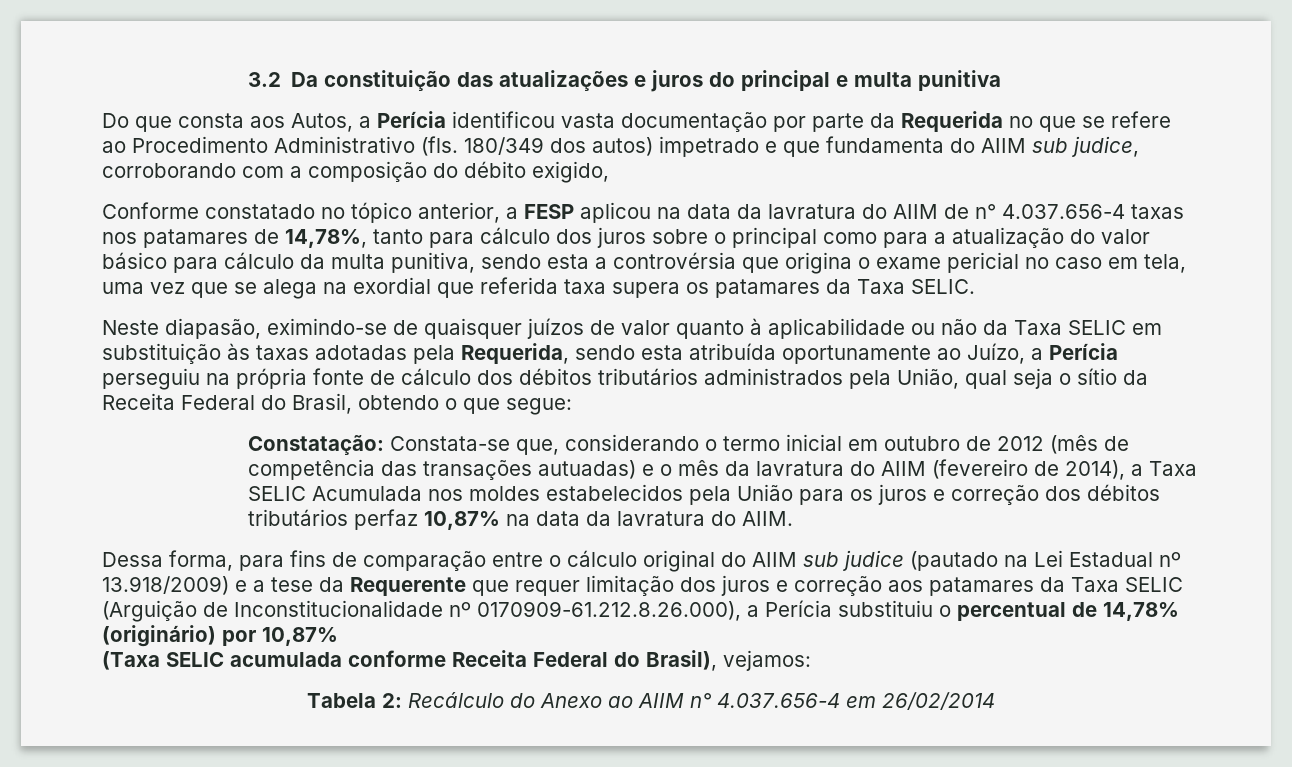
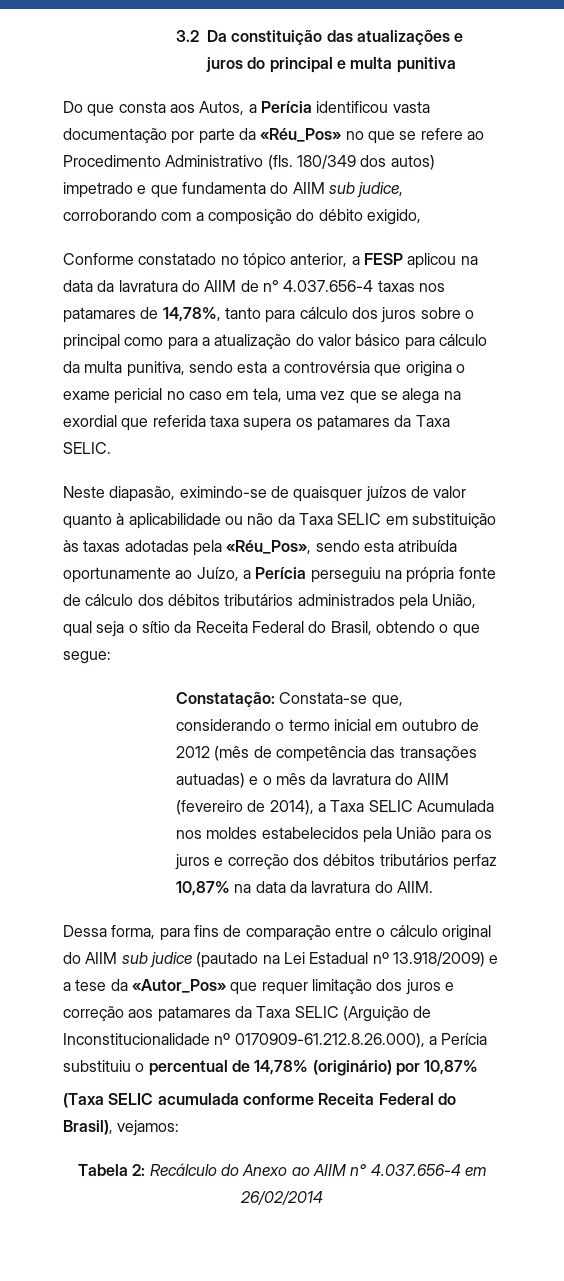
- Do que consta aos Autos, a Perícia identificou vasta documentação por parte da Requerida no que se refere ao Procedimento Administrativo (fls.
+ Do que consta aos Autos, a Perícia identificou vasta documentação por parte da «Réu_Pos» no que se refere ao Procedimento Administrativo (fls.
- Neste diapasão, eximindo-se de quaisquer juízos de valor quanto à aplicabilidade ou não da Taxa SELIC em substituição às taxas adotadas pela Requerida, sendo esta atribuída oportunamente ao Juízo, a Perícia perseguiu na própria fonte de cálculo dos débitos tributários administrados pela União, qual seja o sítio da Receita Federal do Brasil, obtendo o que segue:
+ Neste diapasão, eximindo-se de quaisquer juízos de valor quanto à aplicabilidade ou não da Taxa SELIC em substituição às taxas adotadas pela «Réu_Pos», sendo esta atribuída oportunamente ao Juízo, a Perícia perseguiu na própria fonte de cálculo dos débitos tributários administrados pela União, qual seja o sítio da Receita Federal do Brasil, obtendo o que segue:
- Dessa forma, para fins de comparação entre o cálculo original do AIIM sub judice (pautado na Lei Estadual nº 13.918/2009) e a tese da Requerente que requer limitação dos juros e correção aos patamares da Taxa SELIC (Arguição de Inconstitucionalidade nº 0170909-61.212.8.26.000), a Perícia substituiu o percentual de 14,78% (originário) por 10,87%
+ Dessa forma, para fins de comparação entre o cálculo original do AIIM sub judice (pautado na Lei Estadual nº 13.918/2009) e a tese da «Autor_Pos» que requer limitação dos juros e correção aos patamares da Taxa SELIC (Arguição de Inconstitucionalidade nº 0170909-61.212.8.26.000), a Perícia substituiu o percentual de 14,78% (originário) por 10,87%

